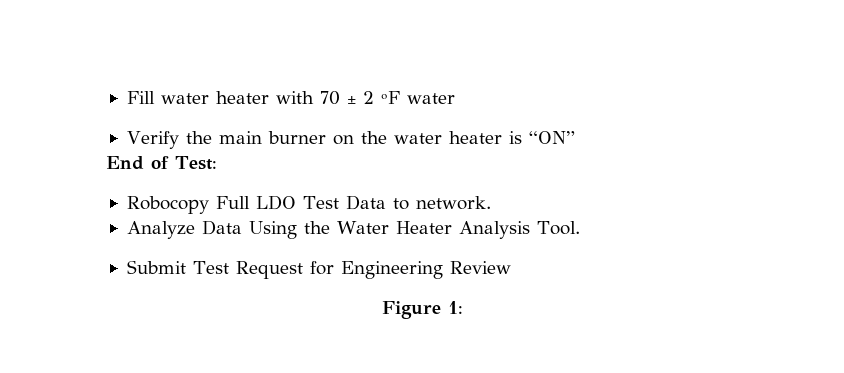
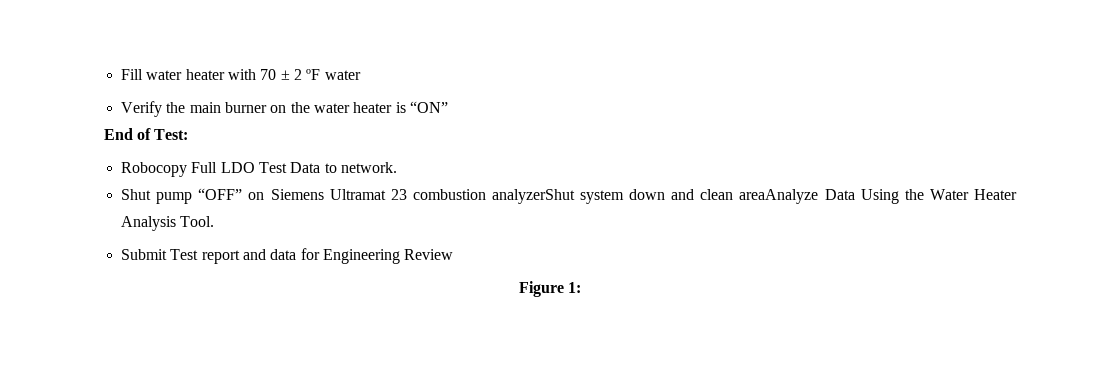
- Analyze Data Using the Water Heater Analysis Tool.
+ Shut pump “OFF” on Siemens Ultramat 23 combustion analyzerShut system down and clean areaAnalyze Data Using the Water Heater Analysis Tool.
- Submit Test Request for Engineering Review
+ Submit Test report and data for Engineering Review

